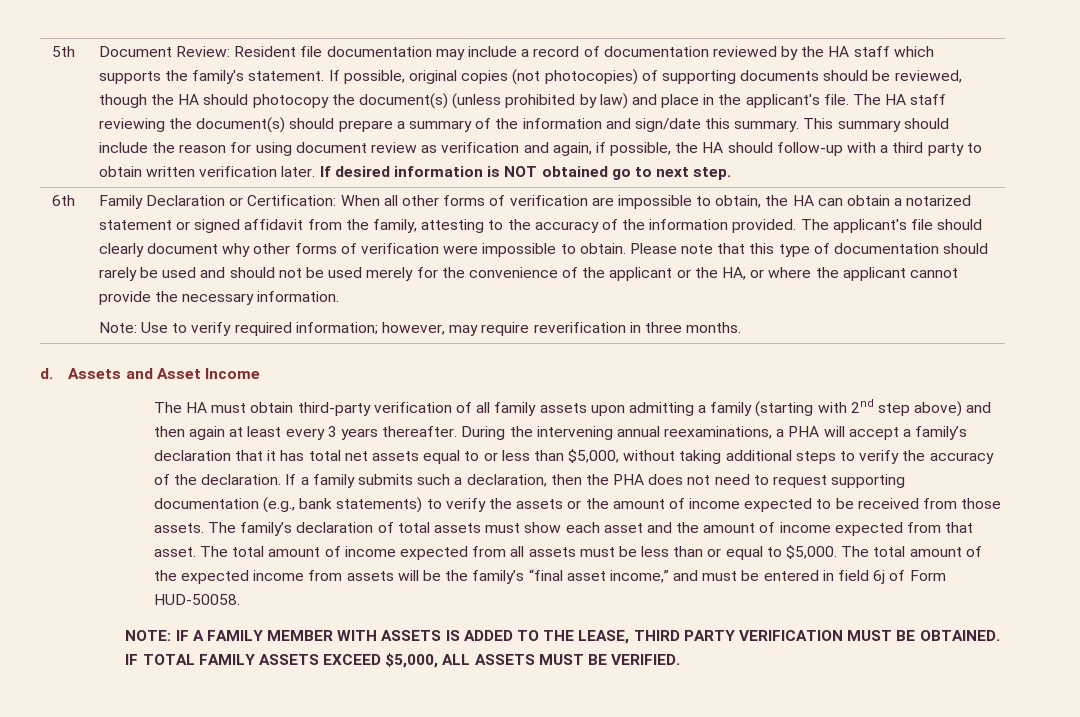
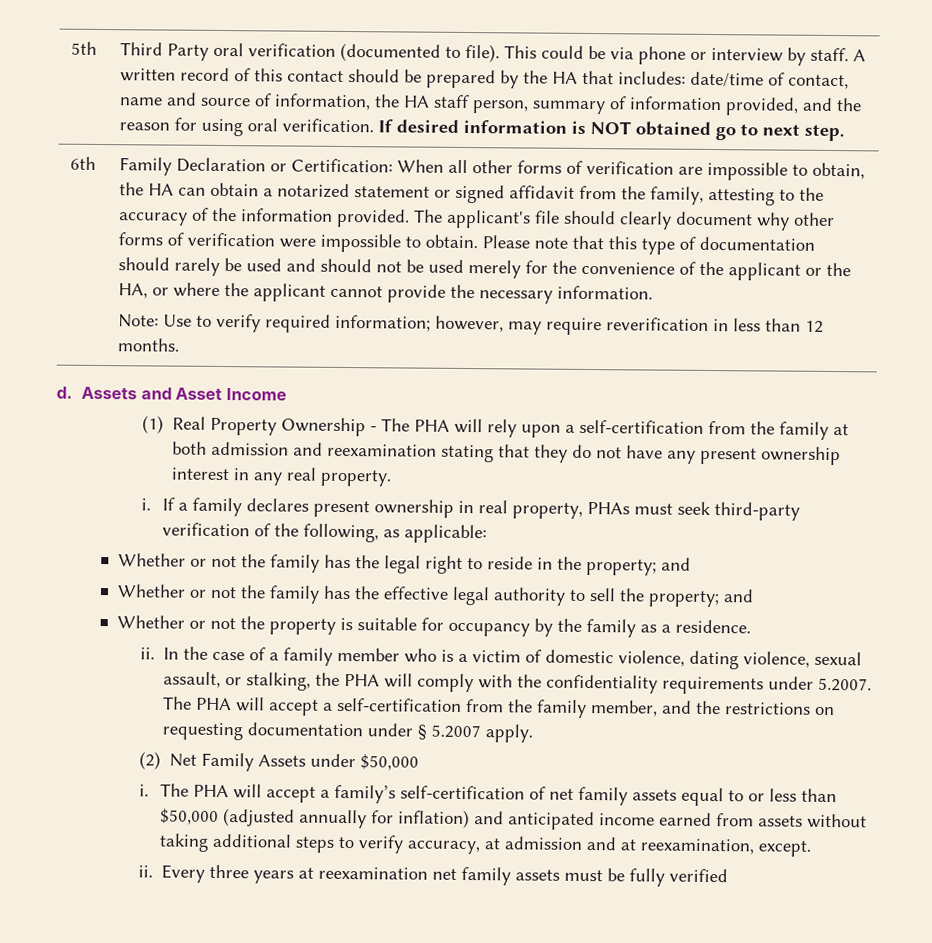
- Document Review: Resident file documentation may include a record of documentation reviewed by the HA staff which supports the family's statement. If possible, original copies (not photocopies) of supporting documents should be reviewed, though the HA should photocopy the document(s) (unless prohibited by law) and place in the applicant's file. The HA staff reviewing the document(s) should prepare a summary of the information and sign/date this summary. This summary should include the reason for using document review as verification and again, if possible, the HA should follow-up with a third party to obtain written verification later.
+ Third Party oral verification (documented to file). This could be via phone or interview by staff. A written record of this contact should be prepared by the HA that includes: date/time of contact, name and source of information, the HA staff person, summary of information provided, and the reason for using oral verification.
- Note: Use to verify required information; however, may require reverification in three months.
+ Note: Use to verify required information; however, may require reverification in less than 12 months.
- The HA must obtain third-party verification of all family assets upon admitting a family (starting with 2nd step above) and then again at least every 3 years thereafter. During the intervening annual reexaminations, a PHA will accept a family’s declaration that it has total net assets equal to or less than $5,000, without taking additional steps to verify the accuracy of the declaration. If a family submits such a declaration, then the PHA does not need to request supporting documentation (e.g., bank statements) to verify the assets or the amount of income expected to be received from those assets. The family’s declaration of total assets must show each asset and the amount of income expected from that asset. The total amount of income expected from all assets must be less than or equal to $5,000. The total amount of the expected income from assets will be the family’s “final asset income,” and must be entered in field 6j of Form HUD-50058.
- NOTE: IF A FAMILY MEMBER WITH ASSETS IS ADDED TO THE LEASE, THIRD PARTY VERIFICATION MUST BE OBTAINED. IF TOTAL FAMILY ASSETS EXCEED $5,000, ALL ASSETS MUST BE VERIFIED.
+ (1) Real Property Ownership - The PHA will rely upon a self-certification from the family at both admission and reexamination stating that they do not have any present ownership interest in any real property.
+ i. If a family declares present ownership in real property, PHAs must seek third-party verification of the following, as applicable:
+ Whether or not the family has the legal right to reside in the property; and
+ Whether or not the family has the effective legal authority to sell the property; and
+ Whether or not the property is suitable for occupancy by the family as a residence.
+ ii. In the case of a family member who is a victim of domestic violence, dating violence, sexual assault, or stalking, the PHA will comply with the confidentiality requirements under 5.2007. The PHA will accept a self-certification from the family member, and the restrictions on requesting documentation under § 5.2007 apply.
+ (2) Net Family Assets under $50,000
+ i. The PHA will accept a family’s self-certification of net family assets equal to or less than $50,000 (adjusted annually for inflation) and anticipated income earned from assets without taking additional steps to verify accuracy, at admission and at reexamination, except.
+ ii. Every three years at reexamination net family assets must be fully verified

